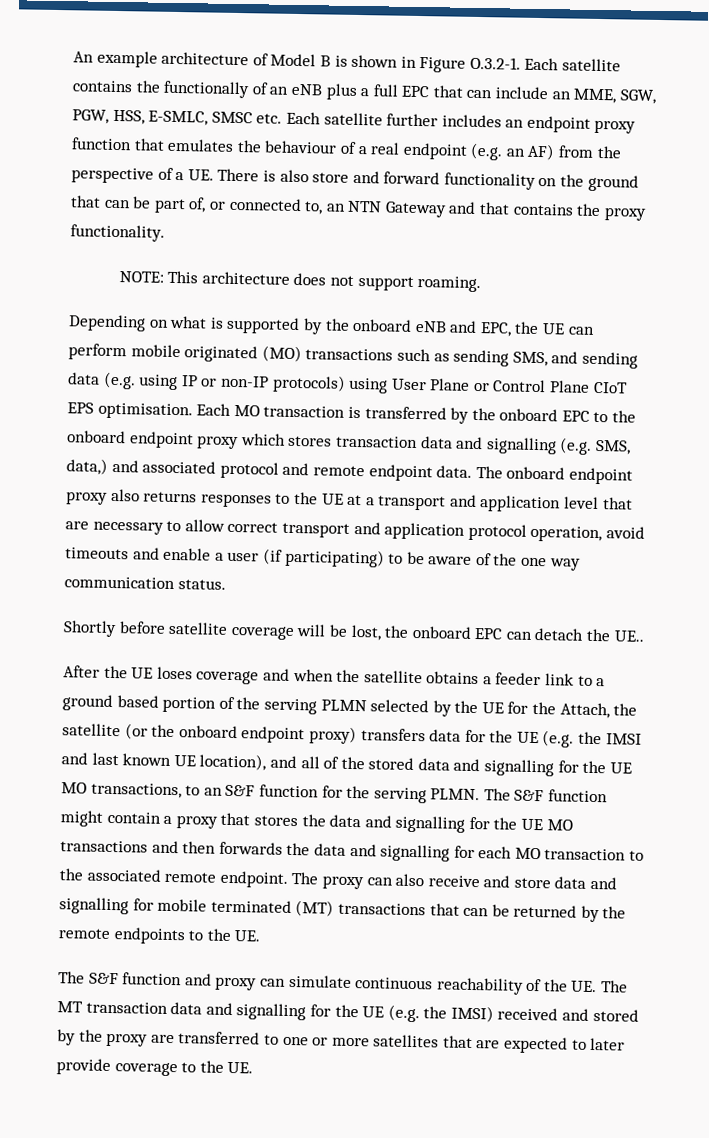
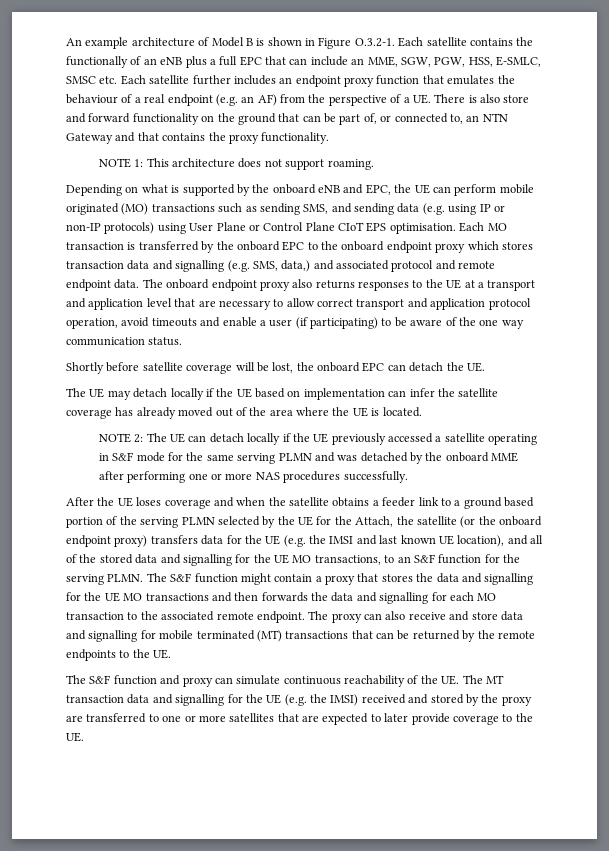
- NOTE: This architecture does not support roaming.
+ NOTE 1: This architecture does not support roaming.
- Shortly before satellite coverage will be lost, the onboard EPC can detach the UE..
+ Shortly before satellite coverage will be lost, the onboard EPC can detach the UE.
+ The UE may detach locally if the UE based on implementation can infer the satellite coverage has already moved out of the area where the UE is located.
+ NOTE 2: The UE can detach locally if the UE previously accessed a satellite operating in S&F mode for the same serving PLMN and was detached by the onboard MME after performing one or more NAS procedures successfully.

